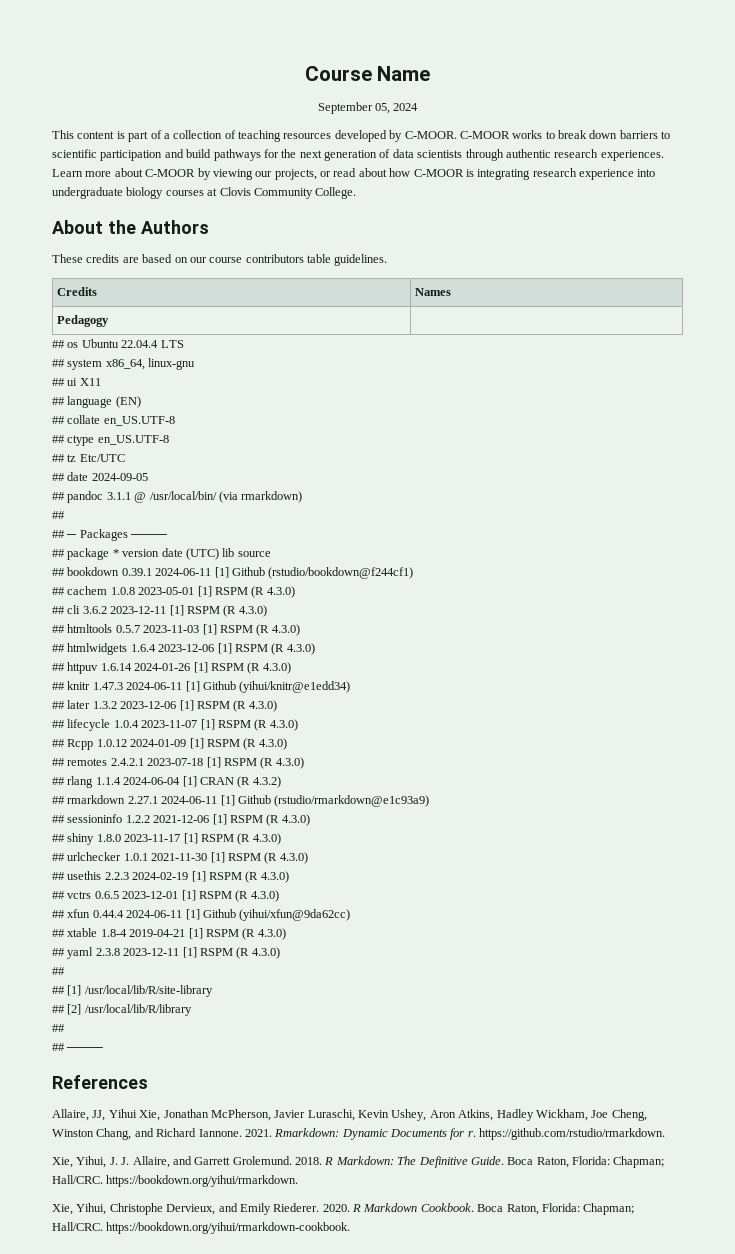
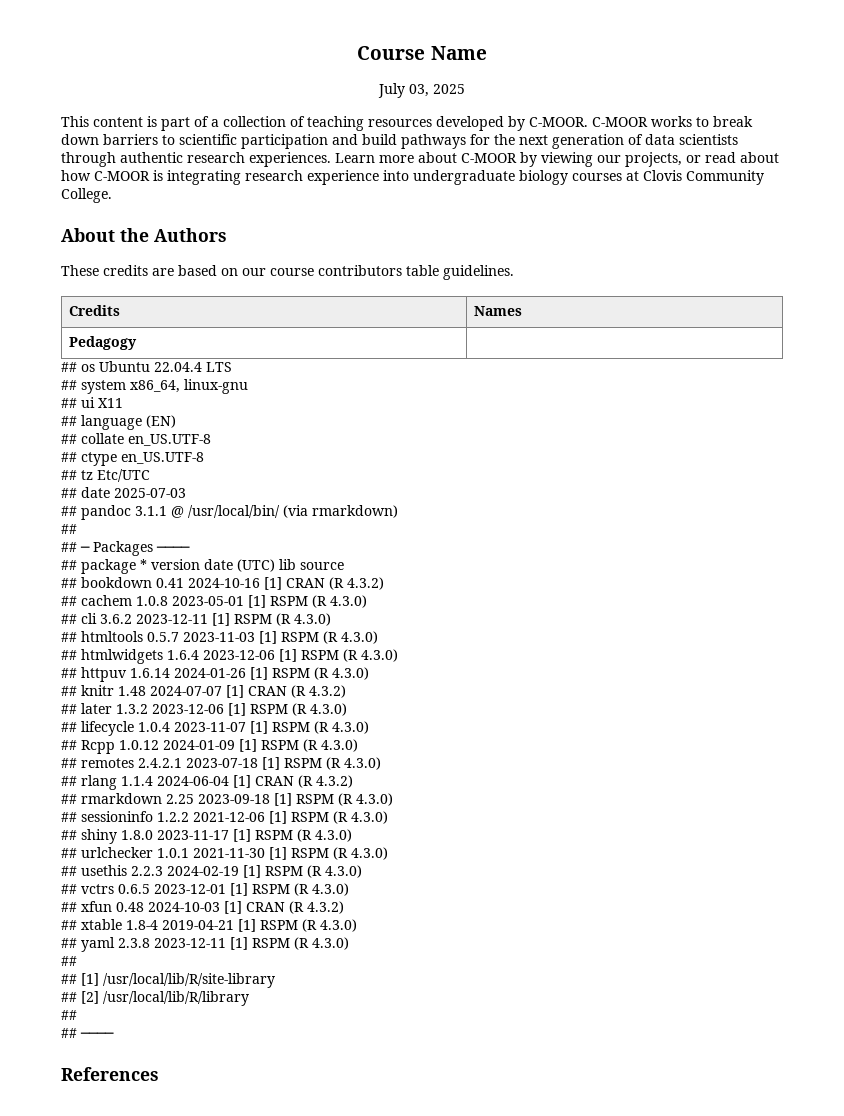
- September 05, 2024
+ July 03, 2025
- ## date 2024-09-05
+ ## date 2025-07-03
- ## bookdown 0.39.1 2024-06-11 [1] Github (rstudio/bookdown@f244cf1)
+ ## bookdown 0.41 2024-10-16 [1] CRAN (R 4.3.2)
- ## knitr 1.47.3 2024-06-11 [1] Github (yihui/knitr@e1edd34)
+ ## knitr 1.48 2024-07-07 [1] CRAN (R 4.3.2)
- ## rmarkdown 2.27.1 2024-06-11 [1] Github (rstudio/rmarkdown@e1c93a9)
+ ## rmarkdown 2.25 2023-09-18 [1] RSPM (R 4.3.0)
- ## xfun 0.44.4 2024-06-11 [1] Github (yihui/xfun@9da62cc)
+ ## xfun 0.48 2024-10-03 [1] CRAN (R 4.3.2)
- Allaire, JJ, Yihui Xie, Jonathan McPherson, Javier Luraschi, Kevin Ushey, Aron Atkins, Hadley Wickham, Joe Cheng, Winston Chang, and Richard Iannone. 2021. Rmarkdown: Dynamic Documents for r. https://github.com/rstudio/rmarkdown.
- Xie, Yihui, J. J. Allaire, and Garrett Grolemund. 2018. R Markdown: The Definitive Guide. Boca Raton, Florida: Chapman; Hall/CRC. https://bookdown.org/yihui/rmarkdown.
- Xie, Yihui, Christophe Dervieux, and Emily Riederer. 2020. R Markdown Cookbook. Boca Raton, Florida: Chapman; Hall/CRC. https://bookdown.org/yihui/rmarkdown-cookbook.

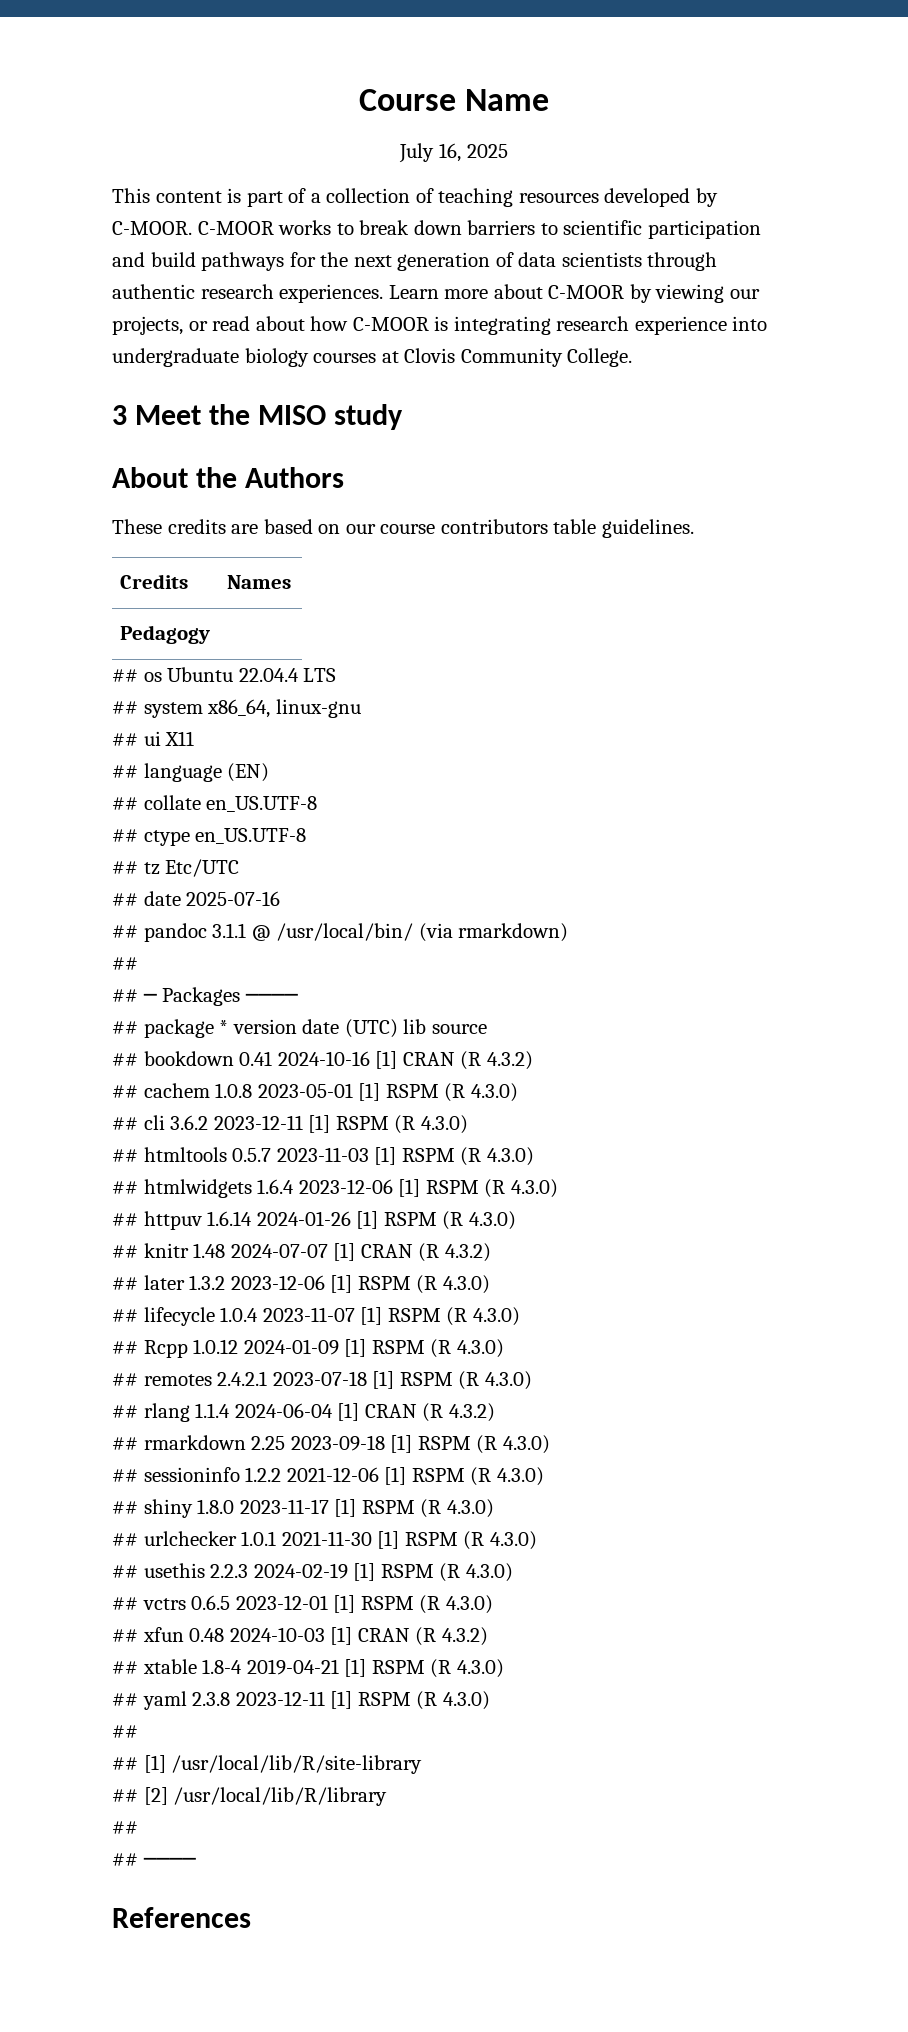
- July 03, 2025
+ July 16, 2025
+ 3 Meet the MISO study
- ## date 2025-07-03
+ ## date 2025-07-16

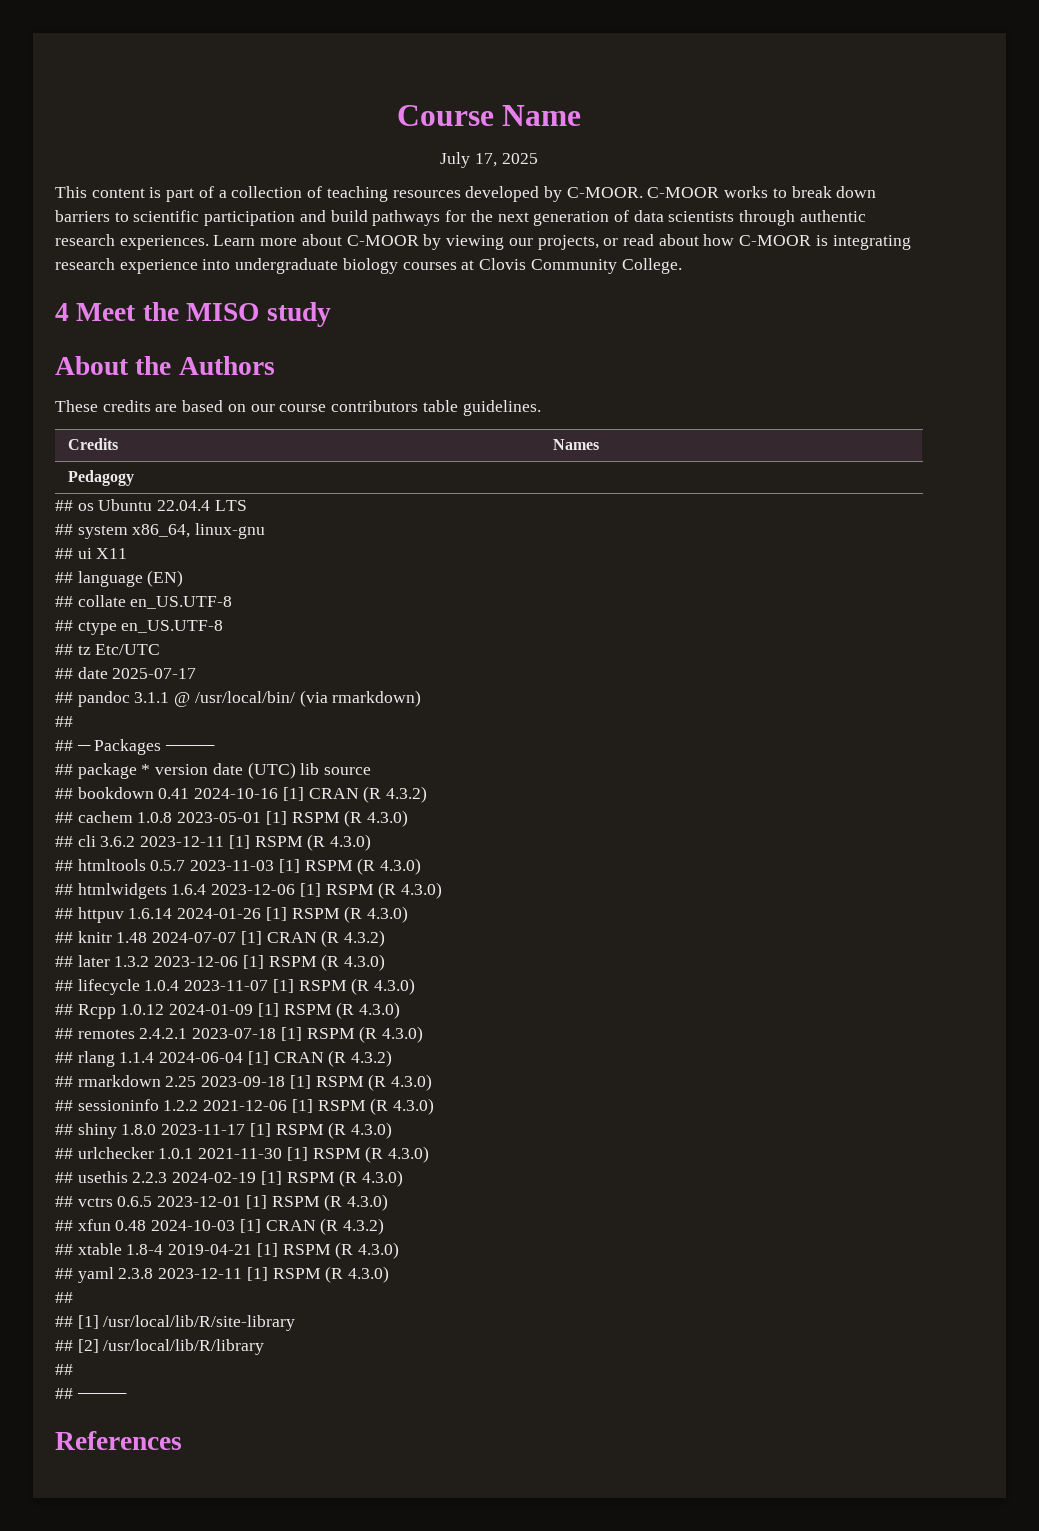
- July 16, 2025
+ July 17, 2025
- 3 Meet the MISO study
+ 4 Meet the MISO study
- ## date 2025-07-16
+ ## date 2025-07-17

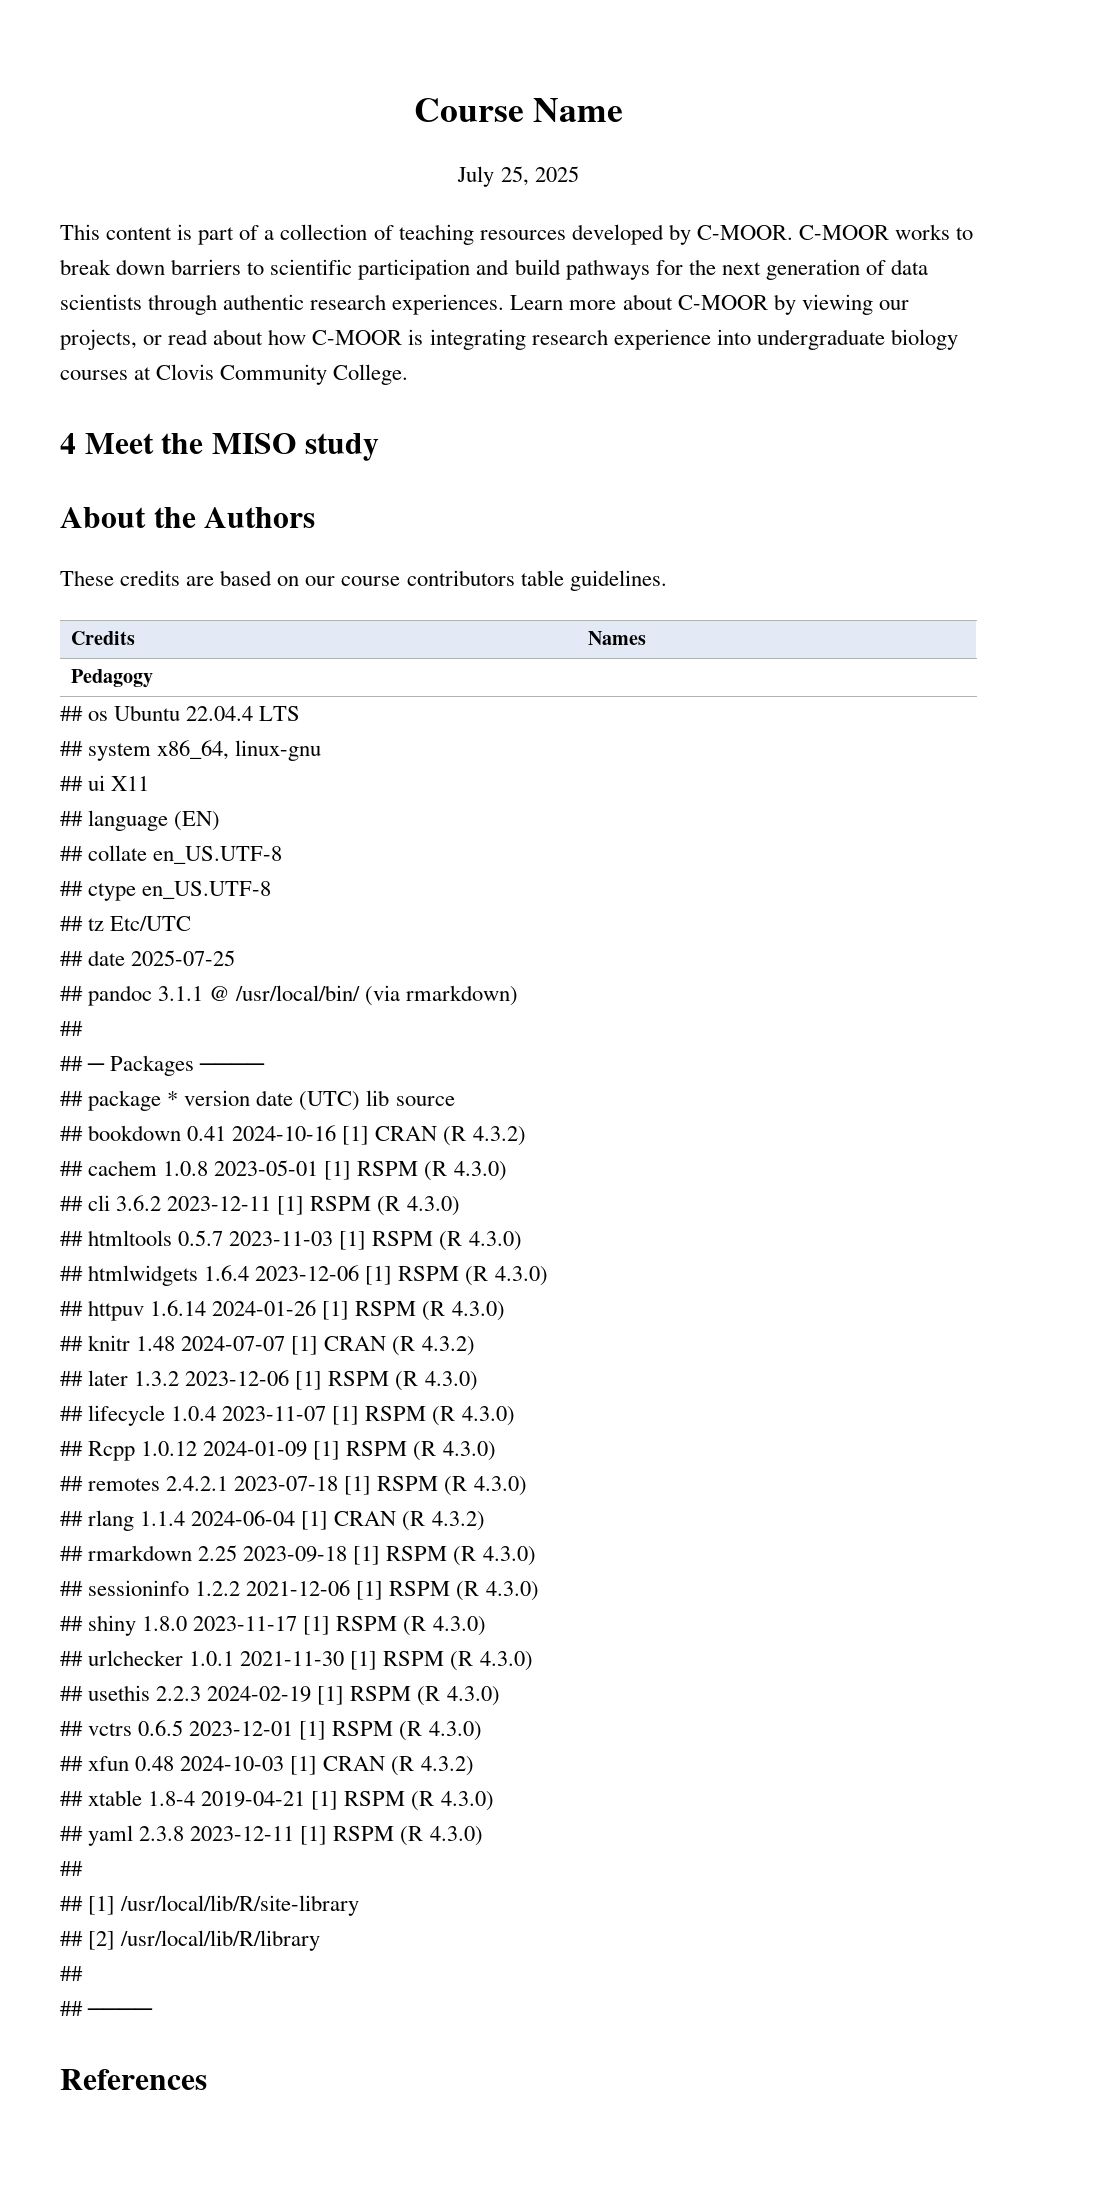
- July 17, 2025
+ July 25, 2025
- ## date 2025-07-17
+ ## date 2025-07-25

